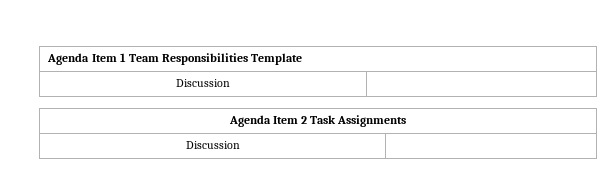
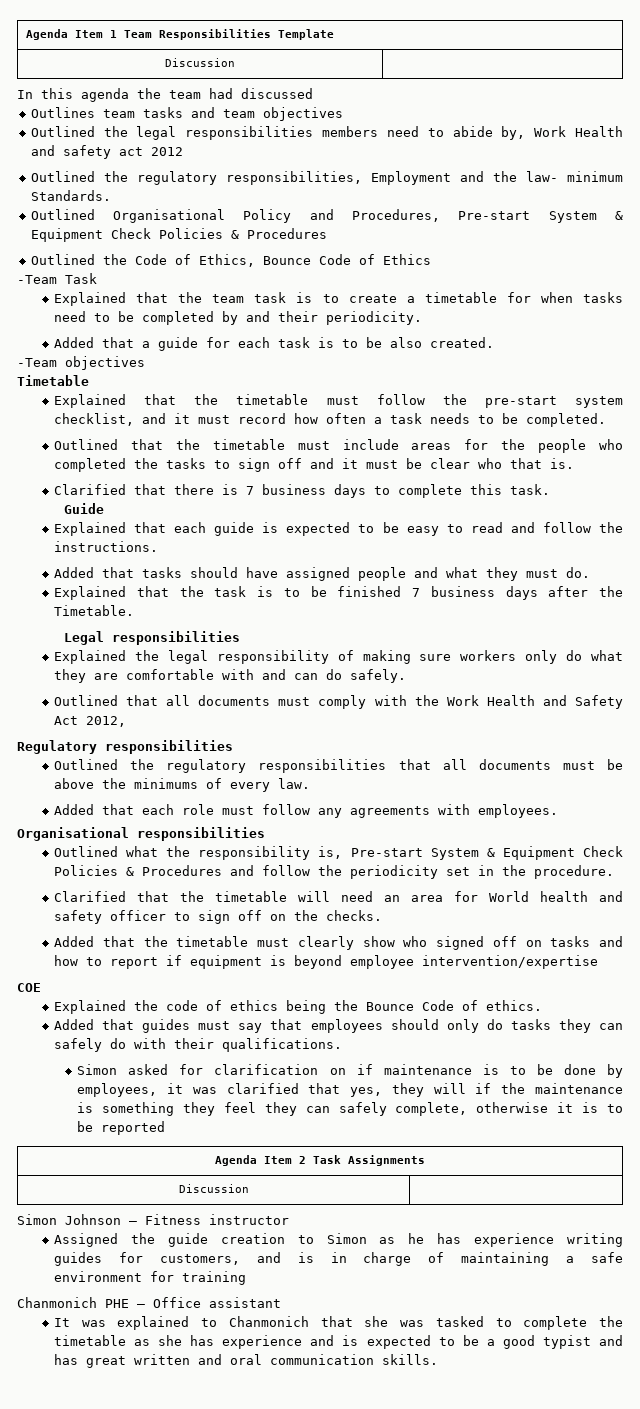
+ In this agenda the team had discussed
+ Outlines team tasks and team objectives
+ Outlined the legal responsibilities members need to abide by, Work Health and safety act 2012
+ Outlined the regulatory responsibilities, Employment and the law- minimum Standards.
+ Outlined Organisational Policy and Procedures, Pre-start System & Equipment Check Policies & Procedures
+ Outlined the Code of Ethics, Bounce Code of Ethics
+ -Team Task
+ Explained that the team task is to create a timetable for when tasks need to be completed by and their periodicity.
+ Added that a guide for each task is to be also created.
+ -Team objectives
+ Timetable
+ Explained that the timetable must follow the pre-start system checklist, and it must record how often a task needs to be completed.
+ Outlined that the timetable must include areas for the people who completed the tasks to sign off and it must be clear who that is.
+ Clarified that there is 7 business days to complete this task.
+ Guide
+ Explained that each guide is expected to be easy to read and follow the instructions.
+ Added that tasks should have assigned people and what they must do.
+ Explained that the task is to be finished 7 business days after the Timetable.
+ Legal responsibilities
+ Explained the legal responsibility of making sure workers only do what they are comfortable with and can do safely.
+ Outlined that all documents must comply with the Work Health and Safety Act 2012,
+ Regulatory responsibilities
+ Outlined the regulatory responsibilities that all documents must be above the minimums of every law.
+ Added that each role must follow any agreements with employees.
+ Organisational responsibilities
+ Outlined what the responsibility is, Pre-start System & Equipment Check Policies & Procedures and follow the periodicity set in the procedure.
+ Clarified that the timetable will need an area for World health and safety officer to sign off on the checks.
+ Added that the timetable must clearly show who signed off on tasks and how to report if equipment is beyond employee intervention/expertise
+ COE
+ Explained the code of ethics being the Bounce Code of ethics.
+ Added that guides must say that employees should only do tasks they can safely do with their qualifications.
+ Simon asked for clarification on if maintenance is to be done by employees, it was clarified that yes, they will if the maintenance is something they feel they can safely complete, otherwise it is to be reported
+ Simon Johnson – Fitness instructor
+ Assigned the guide creation to Simon as he has experience writing guides for customers, and is in charge of maintaining a safe environment for training
+ Chanmonich PHE – Office assistant
+ It was explained to Chanmonich that she was tasked to complete the timetable as she has experience and is expected to be a good typist and has great written and oral communication skills.

